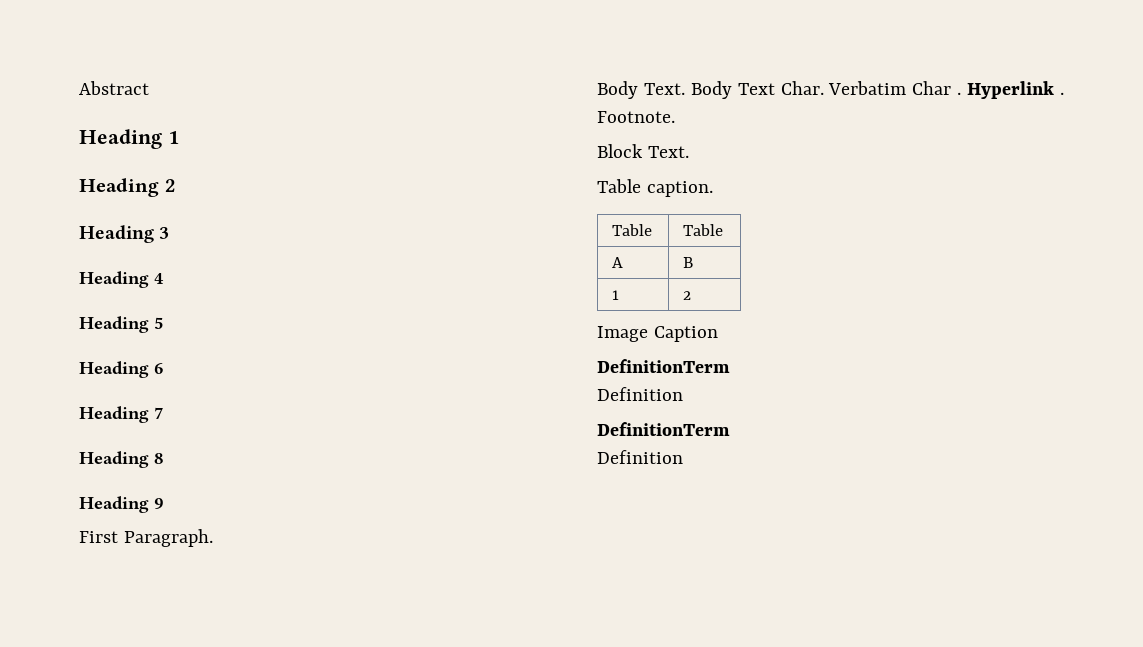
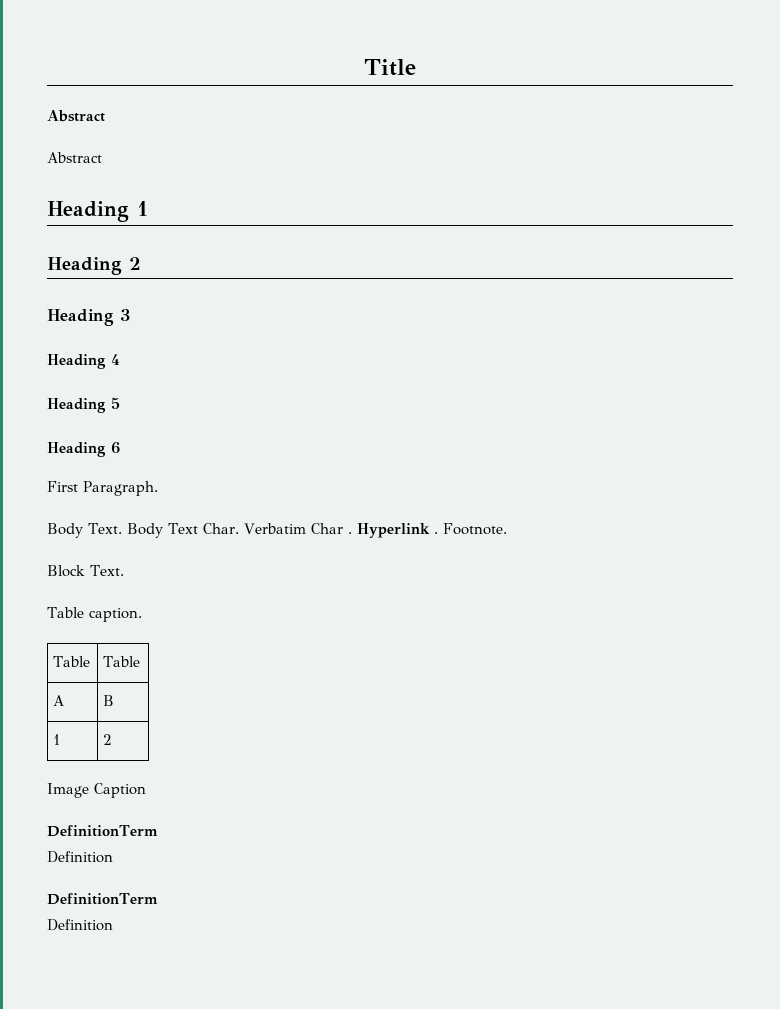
+ Title
+ Abstract
- Heading 7
- Heading 8
- Heading 9

